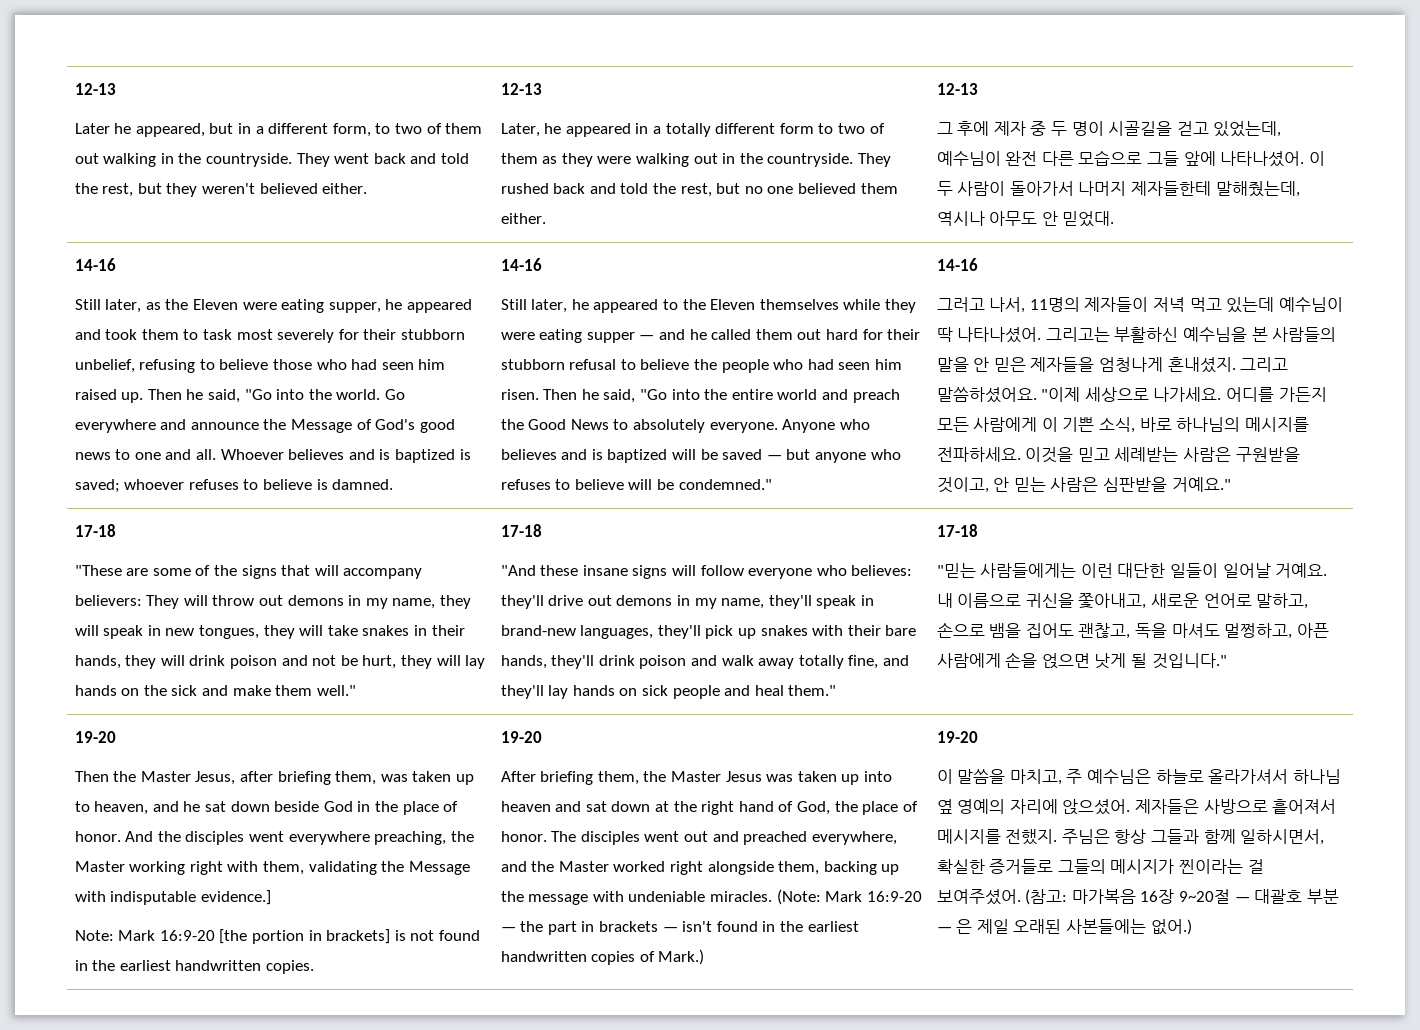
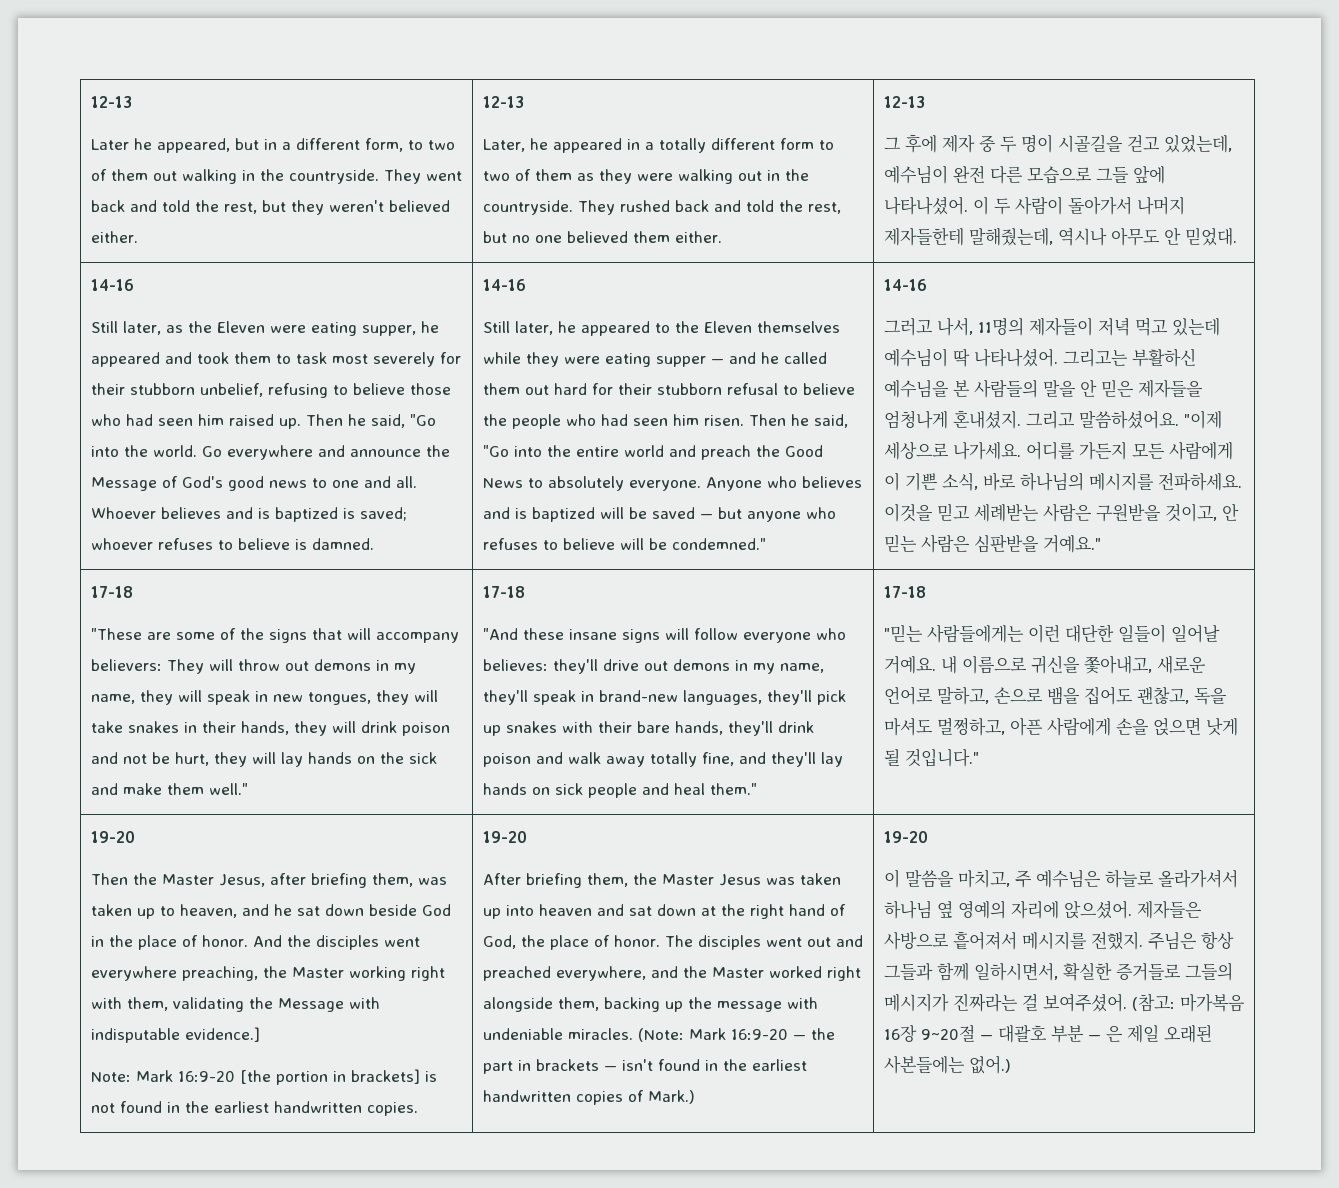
- 주님은 항상 그들과 함께 일하시면서, 확실한 증거들로 그들의 메시지가 찐이라는 걸 보여주셨어.
+ 주님은 항상 그들과 함께 일하시면서, 확실한 증거들로 그들의 메시지가 진짜라는 걸 보여주셨어.

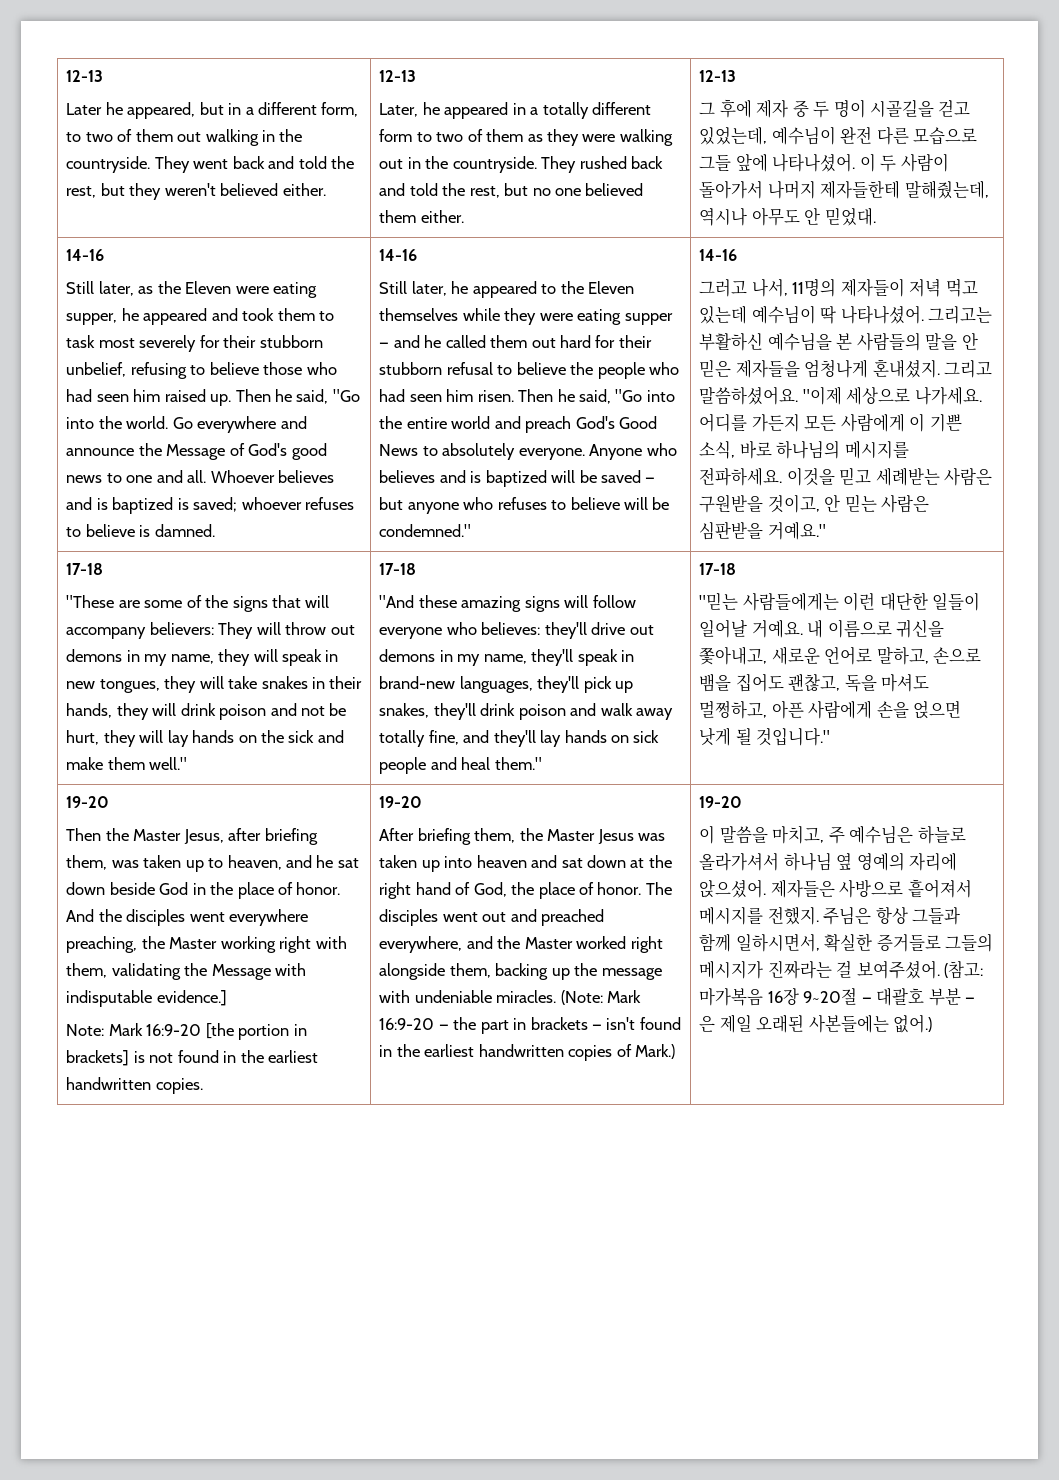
- Then he said, "Go into the entire world and preach the Good News to absolutely everyone.
+ Then he said, "Go into the entire world and preach God's Good News to absolutely everyone.
- "And these insane signs will follow everyone who believes: they'll drive out demons in my name, they'll speak in brand-new languages, they'll pick up snakes with their bare hands, they'll drink poison and walk away totally fine, and they'll lay hands on sick people and heal them."
+ "And these amazing signs will follow everyone who believes: they'll drive out demons in my name, they'll speak in brand-new languages, they'll pick up snakes, they'll drink poison and walk away totally fine, and they'll lay hands on sick people and heal them."

